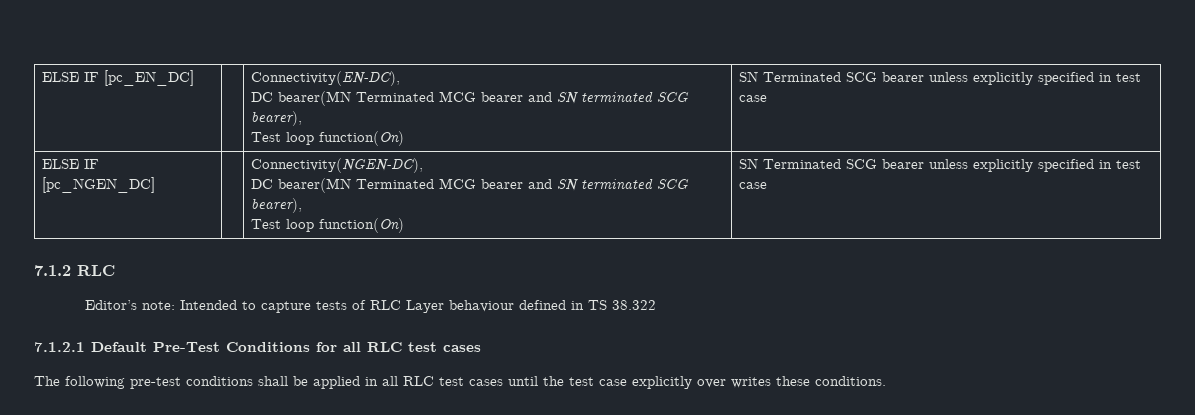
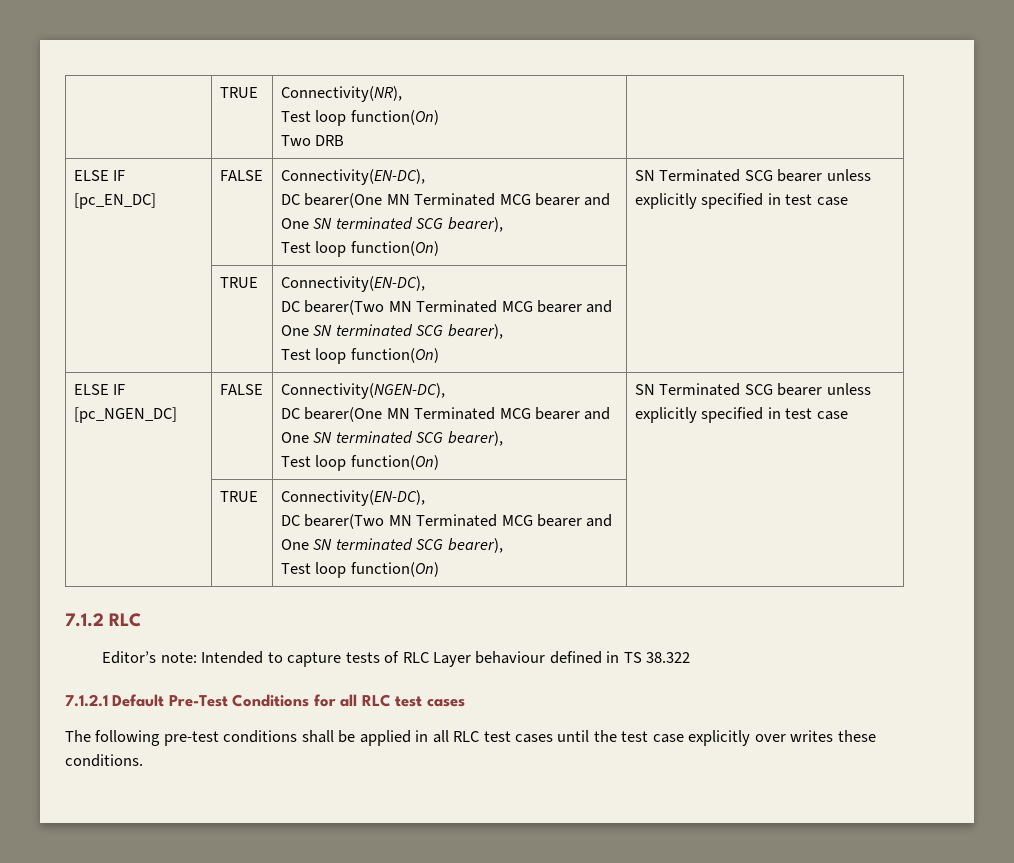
+ | TRUE | Connectivity(NR),
+ Test loop function(On)
+ Two DRB |
- ELSE IF [pc_EN_DC] | | Connectivity(EN-DC),
- DC bearer(MN Terminated MCG bearer and SN terminated SCG bearer),
+ ELSE IF [pc_EN_DC] | FALSE | Connectivity(EN-DC),
+ DC bearer(One MN Terminated MCG bearer and One SN terminated SCG bearer),
  Test loop function(On) | SN Terminated SCG bearer unless explicitly specified in test case
+ | TRUE | Connectivity(EN-DC),
+ DC bearer(Two MN Terminated MCG bearer and One SN terminated SCG bearer),
+ Test loop function(On) |
- ELSE IF [pc_NGEN_DC] | | Connectivity(NGEN-DC),
- DC bearer(MN Terminated MCG bearer and SN terminated SCG bearer),
+ ELSE IF [pc_NGEN_DC] | FALSE | Connectivity(NGEN-DC),
+ DC bearer(One MN Terminated MCG bearer and One SN terminated SCG bearer),
  Test loop function(On) | SN Terminated SCG bearer unless explicitly specified in test case
+ | TRUE | Connectivity(EN-DC),
+ DC bearer(Two MN Terminated MCG bearer and One SN terminated SCG bearer),
+ Test loop function(On) |

